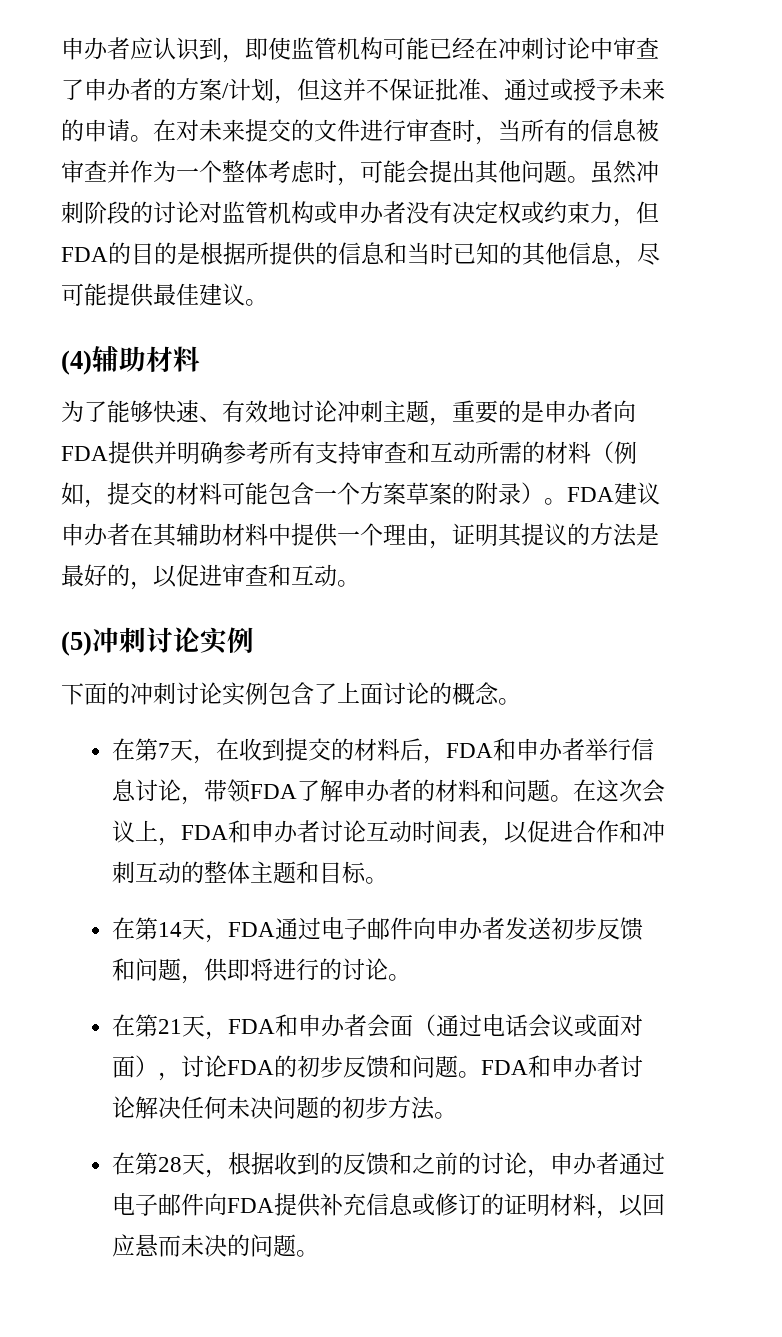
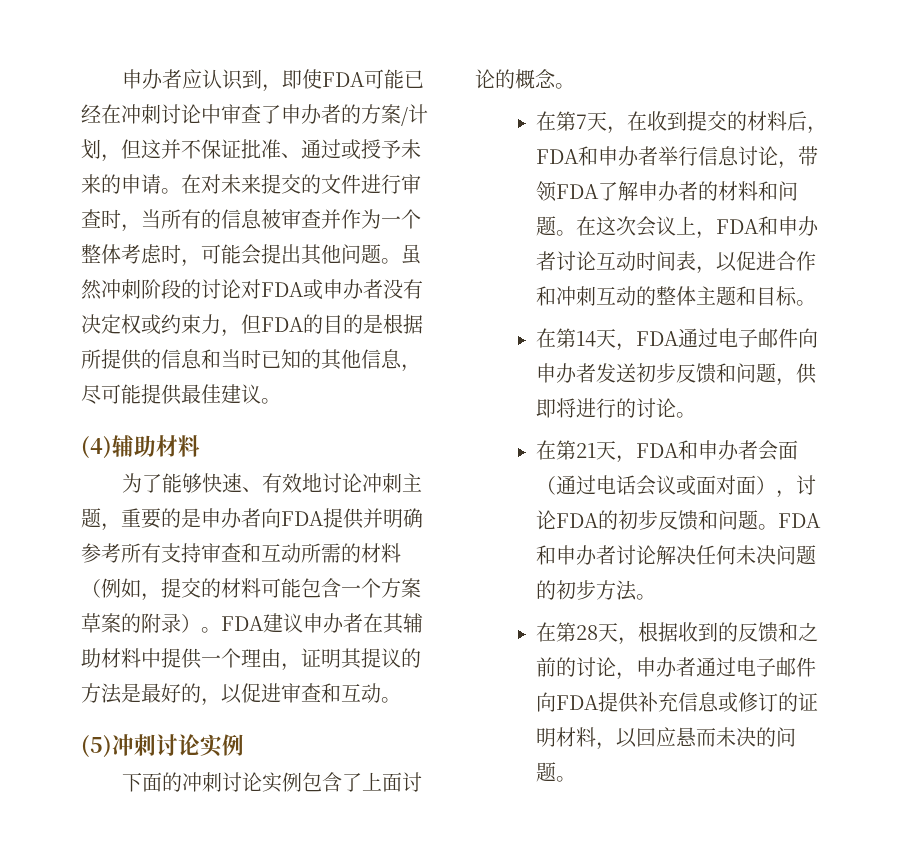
- 申办者应认识到，即使监管机构可能已经在冲刺讨论中审查了申办者的方案/计划，但这并不保证批准、通过或授予未来的申请。
+ 申办者应认识到，即使FDA可能已经在冲刺讨论中审查了申办者的方案/计划，但这并不保证批准、通过或授予未来的申请。
- 虽然冲刺阶段的讨论对监管机构或申办者没有决定权或约束力，但FDA的目的是根据所提供的信息和当时已知的其他信息，尽可能提供最佳建议。
+ 虽然冲刺阶段的讨论对FDA或申办者没有决定权或约束力，但FDA的目的是根据所提供的信息和当时已知的其他信息，尽可能提供最佳建议。

